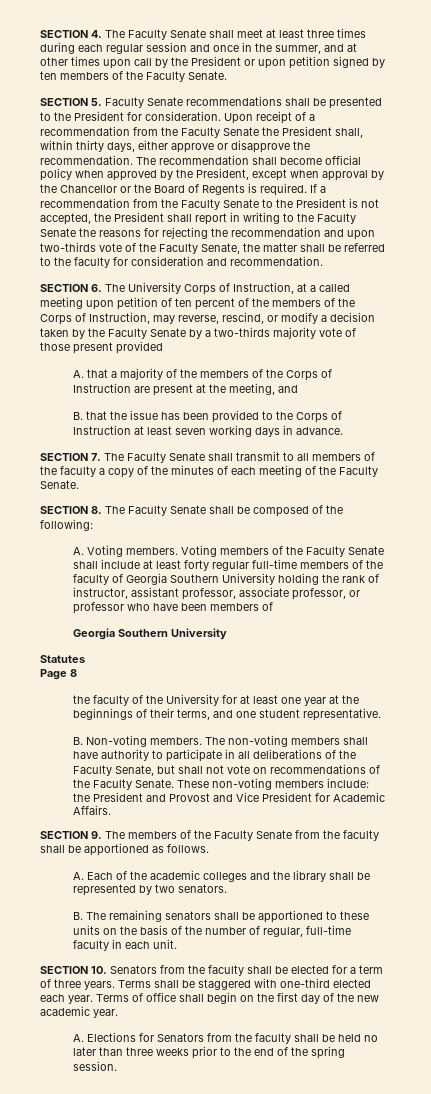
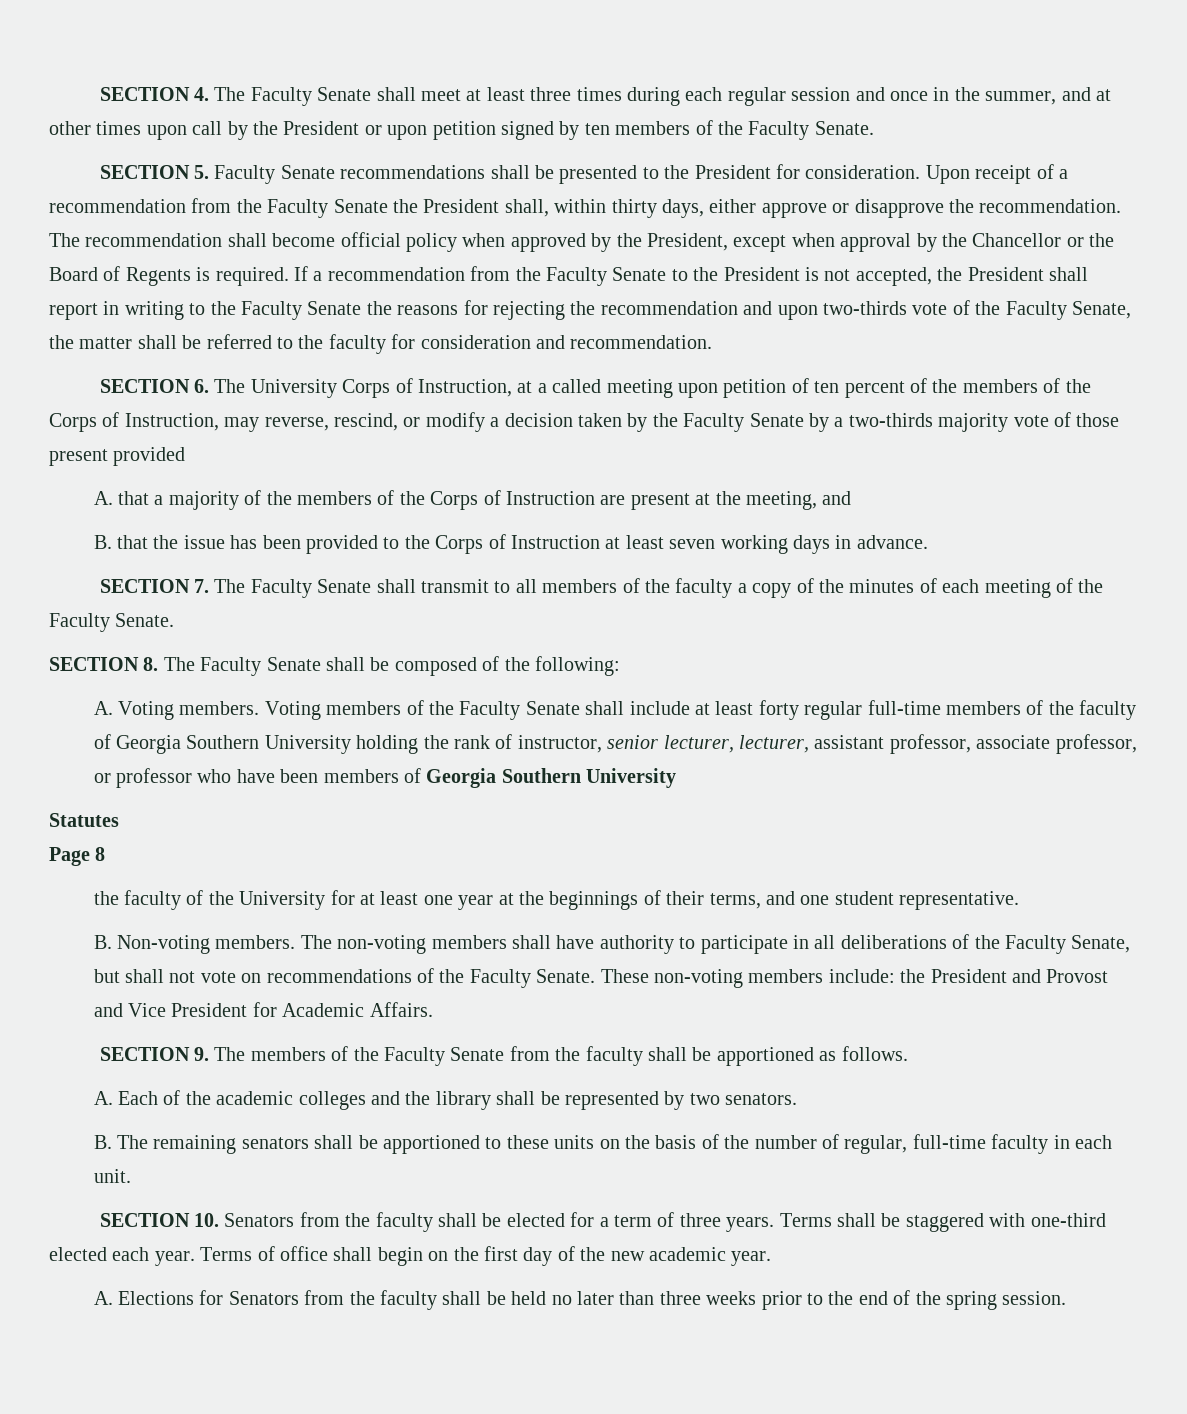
- Voting members of the Faculty Senate shall include at least forty regular full-time members of the faculty of Georgia Southern University holding the rank of instructor, assistant professor, associate professor, or professor who have been members of
- Georgia Southern University
+ Voting members of the Faculty Senate shall include at least forty regular full-time members of the faculty of Georgia Southern University holding the rank of instructor, senior lecturer, lecturer, assistant professor, associate professor, or professor who have been members of Georgia Southern University

